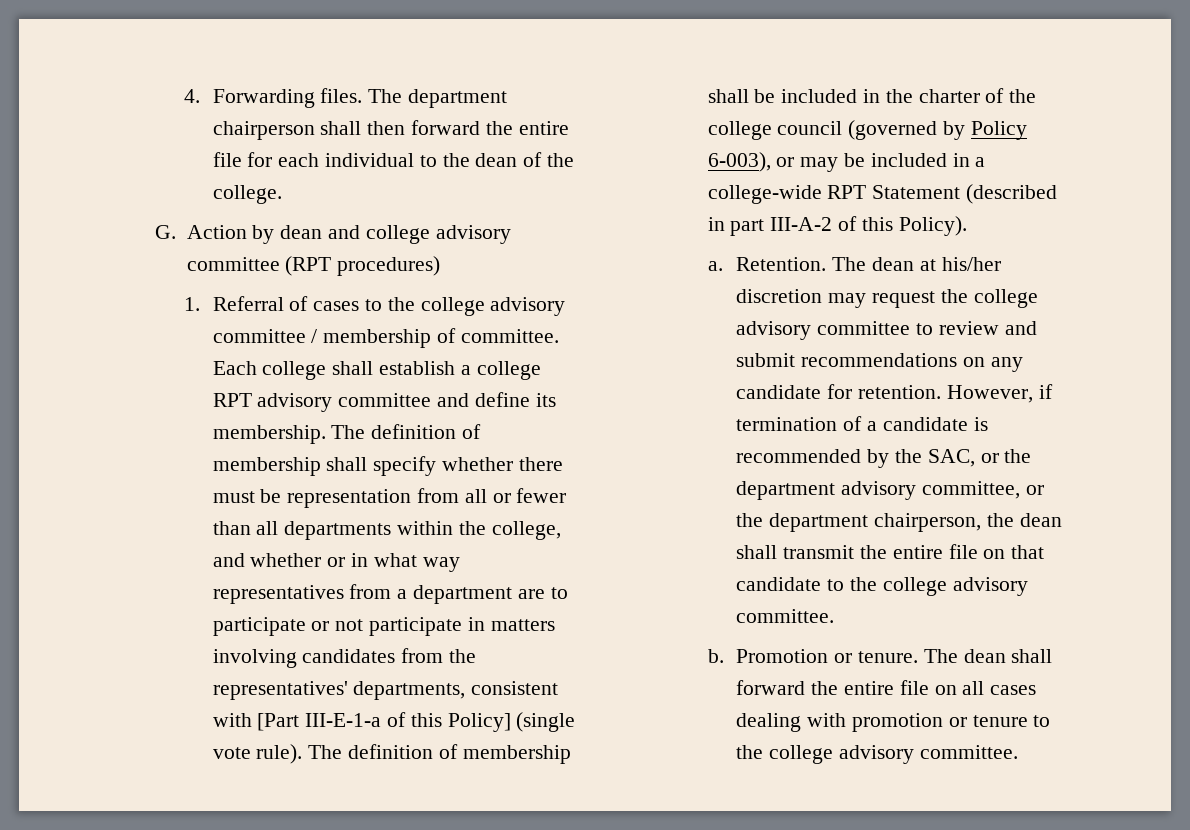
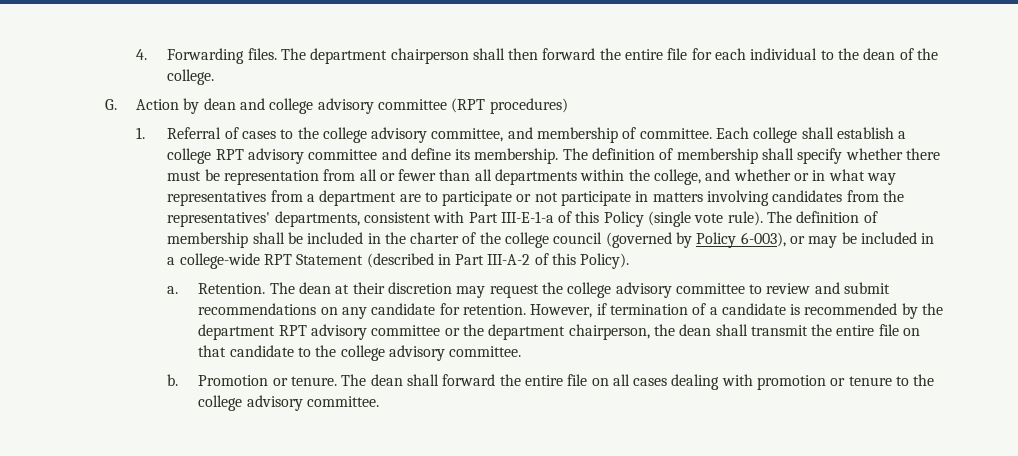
- 1. Referral of cases to the college advisory committee / membership of committee.
+ 1. Referral of cases to the college advisory committee, and membership of committee.
- The definition of membership shall specify whether there must be representation from all or fewer than all departments within the college, and whether or in what way representatives from a department are to participate or not participate in matters involving candidates from the representatives' departments, consistent with [Part III-E-1-a of this Policy] (single vote rule).
+ The definition of membership shall specify whether there must be representation from all or fewer than all departments within the college, and whether or in what way representatives from a department are to participate or not participate in matters involving candidates from the representatives' departments, consistent with Part III-E-1-a of this Policy (single vote rule).
- The definition of membership shall be included in the charter of the college council (governed by Policy 6-003), or may be included in a college-wide RPT Statement (described in part III-A-2 of this Policy).
+ The definition of membership shall be included in the charter of the college council (governed by Policy 6-003), or may be included in a college-wide RPT Statement (described in Part III-A-2 of this Policy).
- The dean at his/her discretion may request the college advisory committee to review and submit recommendations on any candidate for retention.
+ The dean at their discretion may request the college advisory committee to review and submit recommendations on any candidate for retention.
- However, if termination of a candidate is recommended by the SAC, or the department advisory committee, or the department chairperson, the dean shall transmit the entire file on that candidate to the college advisory committee.
+ However, if termination of a candidate is recommended by the department RPT advisory committee or the department chairperson, the dean shall transmit the entire file on that candidate to the college advisory committee.

